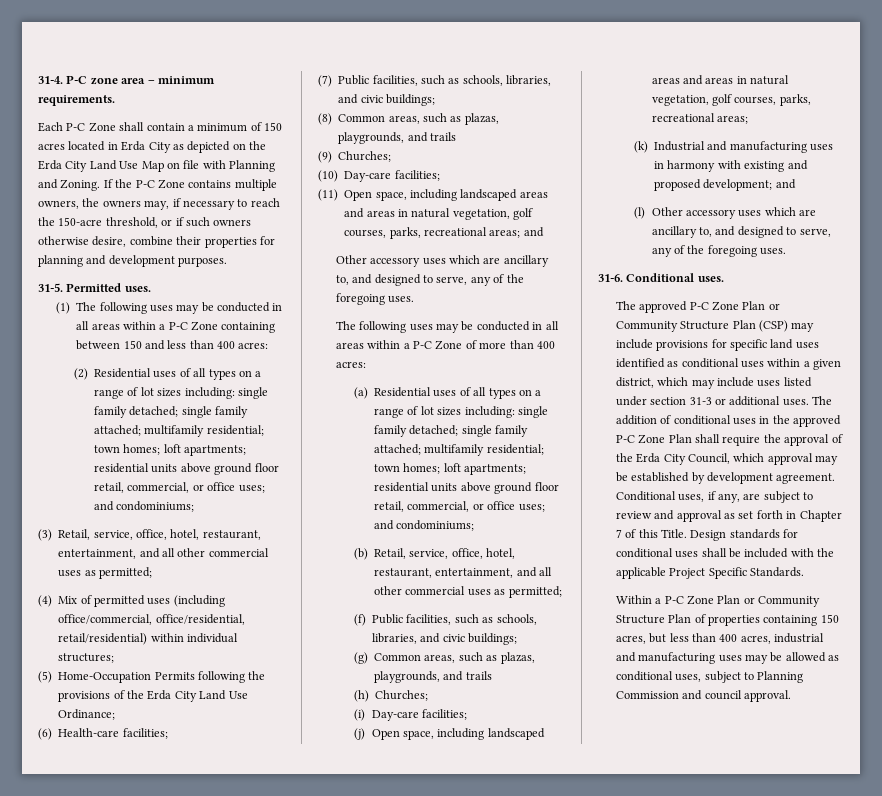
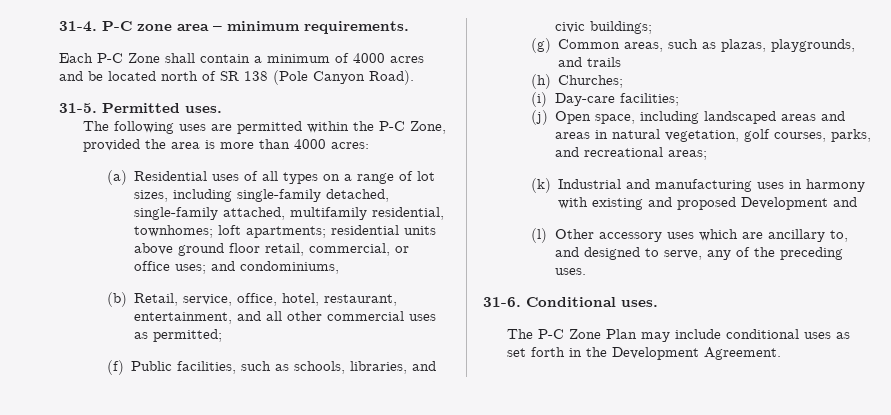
- Each P-C Zone shall contain a minimum of 150 acres located in Erda City as depicted on the Erda City Land Use Map on file with Planning and Zoning. If the P-C Zone contains multiple owners, the owners may, if necessary to reach the 150-acre threshold, or if such owners otherwise desire, combine their properties for planning and development purposes.
+ Each P-C Zone shall contain a minimum of 4000 acres and be located north of SR 138 (Pole Canyon Road).
- (1) The following uses may be conducted in all areas within a P-C Zone containing between 150 and less than 400 acres:
- (2) Residential uses of all types on a range of lot sizes including: single family detached; single family attached; multifamily residential; town homes; loft apartments; residential units above ground floor retail, commercial, or office uses; and condominiums;
- (3) Retail, service, office, hotel, restaurant, entertainment, and all other commercial uses as permitted;
- (4) Mix of permitted uses (including office/commercial, office/residential, retail/residential) within individual structures;
- (5) Home-Occupation Permits following the provisions of the Erda City Land Use Ordinance;
- (6) Health-care facilities;
- (7) Public facilities, such as schools, libraries, and civic buildings;
- (8) Common areas, such as plazas, playgrounds, and trails
- (9) Churches;
- (10) Day-care facilities;
- (11) Open space, including landscaped areas and areas in natural vegetation, golf courses, parks, recreational areas; and
- Other accessory uses which are ancillary to, and designed to serve, any of the foregoing uses.
- The following uses may be conducted in all areas within a P-C Zone of more than 400 acres:
- (a) Residential uses of all types on a range of lot sizes including: single family detached; single family attached; multifamily residential; town homes; loft apartments; residential units above ground floor retail, commercial, or office uses; and condominiums;
+ The following uses are permitted within the P-C Zone, provided the area is more than 4000 acres:
+ (a) Residential uses of all types on a range of lot sizes, including single-family detached, single-family attached, multifamily residential, townhomes; loft apartments; residential units above ground floor retail, commercial, or office uses; and condominiums,
- (j) Open space, including landscaped areas and areas in natural vegetation, golf courses, parks, recreational areas;
+ (j) Open space, including landscaped areas and areas in natural vegetation, golf courses, parks, and recreational areas;
- (k) Industrial and manufacturing uses in harmony with existing and proposed development; and
+ (k) Industrial and manufacturing uses in harmony with existing and proposed Development and
- (l) Other accessory uses which are ancillary to, and designed to serve, any of the foregoing uses.
+ (l) Other accessory uses which are ancillary to, and designed to serve, any of the preceding uses.
- The approved P-C Zone Plan or Community Structure Plan (CSP) may include provisions for specific land uses identified as conditional uses within a given district, which may include uses listed under section 31-3 or additional uses. The addition of conditional uses in the approved P-C Zone Plan shall require the approval of the Erda City Council, which approval may be established by development agreement. Conditional uses, if any, are subject to review and approval as set forth in Chapter 7 of this Title. Design standards for conditional uses shall be included with the applicable Project Specific Standards.
- Within a P-C Zone Plan or Community Structure Plan of properties containing 150 acres, but less than 400 acres, industrial and manufacturing uses may be allowed as conditional uses, subject to Planning Commission and council approval.
+ The P-C Zone Plan may include conditional uses as set forth in the Development Agreement.

